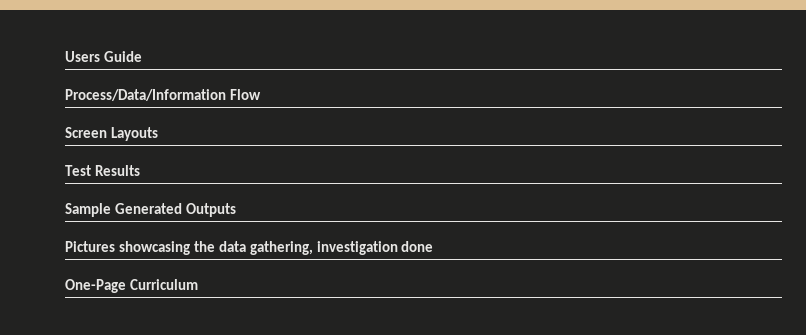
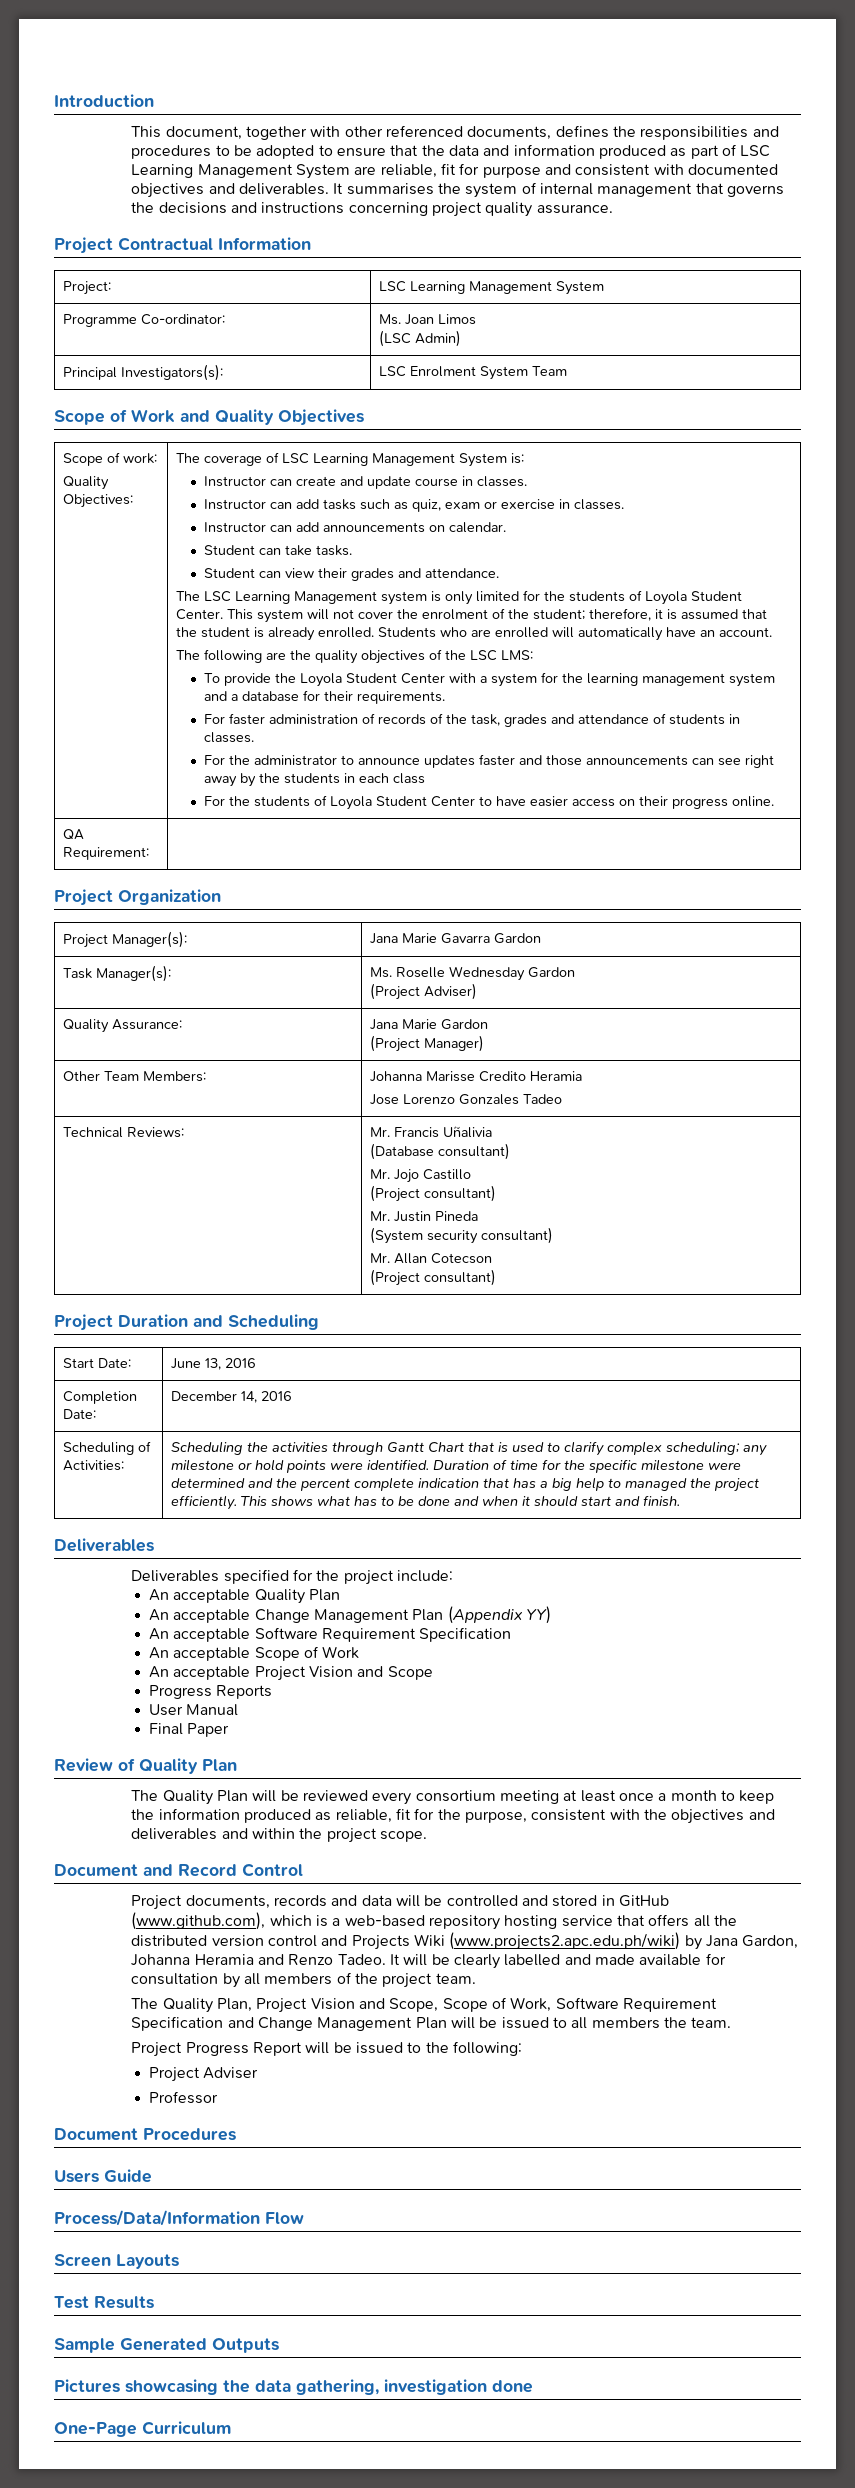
+ Introduction
+ This document, together with other referenced documents, defines the responsibilities and procedures to be adopted to ensure that the data and information produced as part of LSC Learning Management System are reliable, fit for purpose and consistent with documented objectives and deliverables. It summarises the system of internal management that governs the decisions and instructions concerning project quality assurance.
+ Project Contractual Information
+ Project: | LSC Learning Management System
+ Programme Co-ordinator: | Ms. Joan Limos
+ (LSC Admin)
+ Principal Investigators(s): | LSC Enrolment System Team
+ Scope of Work and Quality Objectives
+ Scope of work:
+ Quality Objectives: | The coverage of LSC Learning Management System is:
+ Instructor can create and update course in classes.
+ Instructor can add tasks such as quiz, exam or exercise in classes.
+ Instructor can add announcements on calendar.
+ Student can take tasks.
+ Student can view their grades and attendance.
+ The LSC Learning Management system is only limited for the students of Loyola Student Center. This system will not cover the enrolment of the student; therefore, it is assumed that the student is already enrolled. Students who are enrolled will automatically have an account.
+ The following are the quality objectives of the LSC LMS:
+ To provide the Loyola Student Center with a system for the learning management system and a database for their requirements.
+ For faster administration of records of the task, grades and attendance of students in classes.
+ For the administrator to announce updates faster and those announcements can see right away by the students in each class
+ For the students of Loyola Student Center to have easier access on their progress online.
+ QA Requirement: |
+ Project Organization
+ Project Manager(s): | Jana Marie Gavarra Gardon
+ Task Manager(s): | Ms. Roselle Wednesday Gardon
+ (Project Adviser)
+ Quality Assurance: | Jana Marie Gardon
+ (Project Manager)
+ Other Team Members: | Johanna Marisse Credito Heramia
+ Jose Lorenzo Gonzales Tadeo
+ Technical Reviews: | Mr. Francis Uñalivia
+ (Database consultant)
+ Mr. Jojo Castillo
+ (Project consultant)
+ Mr. Justin Pineda
+ (System security consultant)
+ Mr. Allan Cotecson
+ (Project consultant)
+ Project Duration and Scheduling
+ Start Date: | June 13, 2016
+ Completion Date: | December 14, 2016
+ Scheduling of Activities: | Scheduling the activities through Gantt Chart that is used to clarify complex scheduling; any milestone or hold points were identified. Duration of time for the specific milestone were determined and the percent complete indication that has a big help to managed the project efficiently. This shows what has to be done and when it should start and finish.
+ Deliverables
+ Deliverables specified for the project include:
+ An acceptable Quality Plan
+ An acceptable Change Management Plan (Appendix YY)
+ An acceptable Software Requirement Specification
+ An acceptable Scope of Work
+ An acceptable Project Vision and Scope
+ Progress Reports
+ User Manual
+ Final Paper
+ Review of Quality Plan
+ The Quality Plan will be reviewed every consortium meeting at least once a month to keep the information produced as reliable, fit for the purpose, consistent with the objectives and deliverables and within the project scope.
+ Document and Record Control
+ Project documents, records and data will be controlled and stored in GitHub (www.github.com), which is a web-based repository hosting service that offers all the distributed version control and Projects Wiki (www.projects2.apc.edu.ph/wiki) by Jana Gardon, Johanna Heramia and Renzo Tadeo. It will be clearly labelled and made available for consultation by all members of the project team.
+ The Quality Plan, Project Vision and Scope, Scope of Work, Software Requirement Specification and Change Management Plan will be issued to all members the team.
+ Project Progress Report will be issued to the following:
+ Project Adviser
+ Professor
+ Document Procedures

